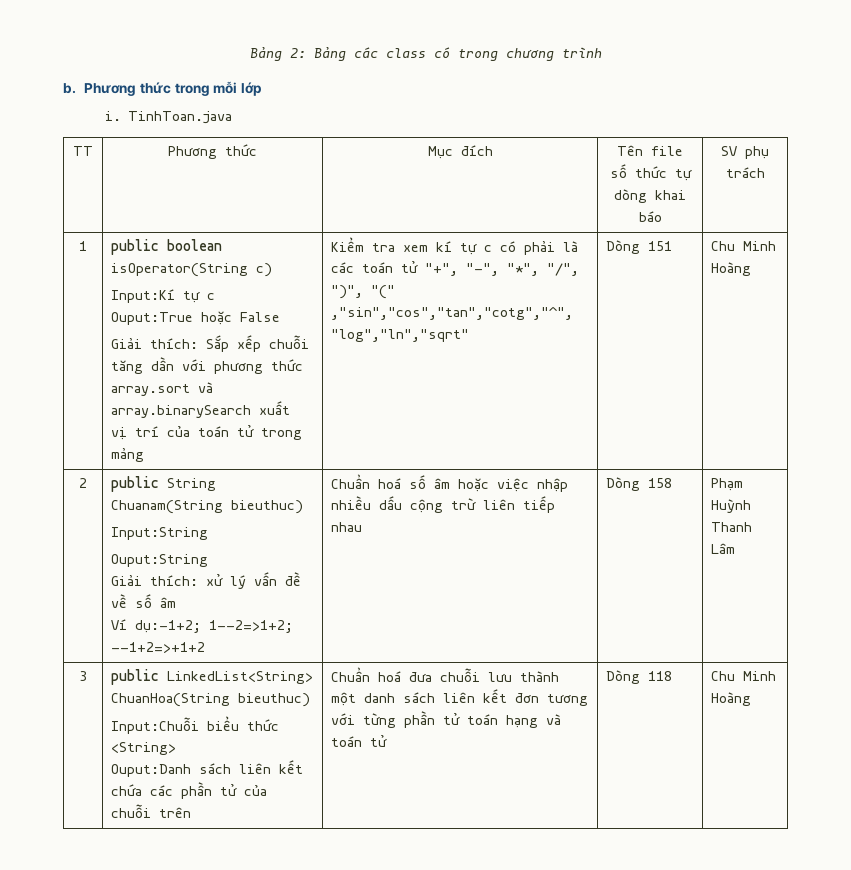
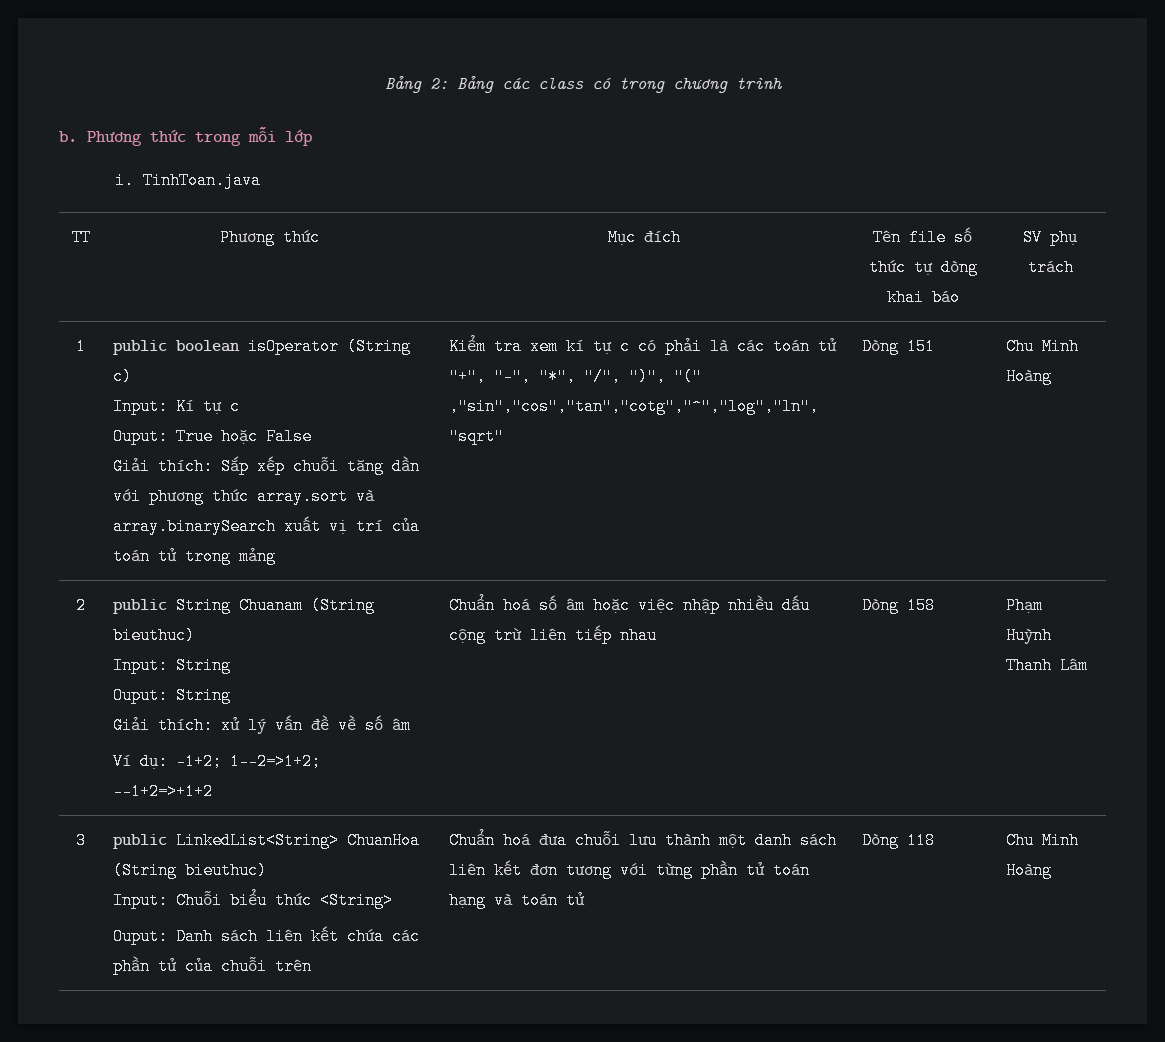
- public boolean isOperator(String c)
+ public boolean isOperator (String c)
- Input:Kí tự c
+ Input: Kí tự c
- Ouput:True hoặc False
+ Ouput: True hoặc False
- public String Chuanam(String bieuthuc)
- Input:String
- Ouput:String
+ public String Chuanam (String bieuthuc)
+ Input: String
+ Ouput: String
- Ví dụ:-1+2; 1--2=>1+2; --1+2=>+1+2
+ Ví dụ: -1+2; 1--2=>1+2; --1+2=>+1+2
- public LinkedList<String> ChuanHoa(String bieuthuc)
- Input:Chuỗi biểu thức <String>
+ public LinkedList<String> ChuanHoa (String bieuthuc)
+ Input: Chuỗi biểu thức <String>
- Ouput:Danh sách liên kết chứa các phần tử của chuỗi trên
+ Ouput: Danh sách liên kết chứa các phần tử của chuỗi trên

